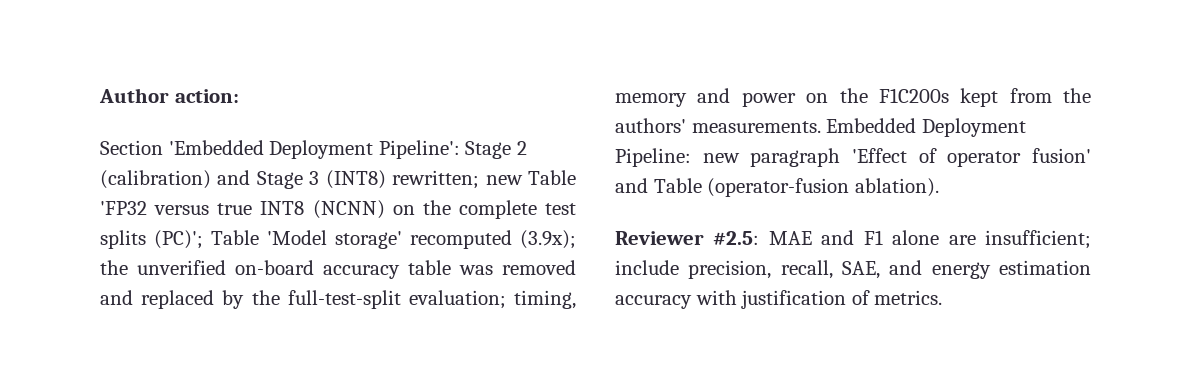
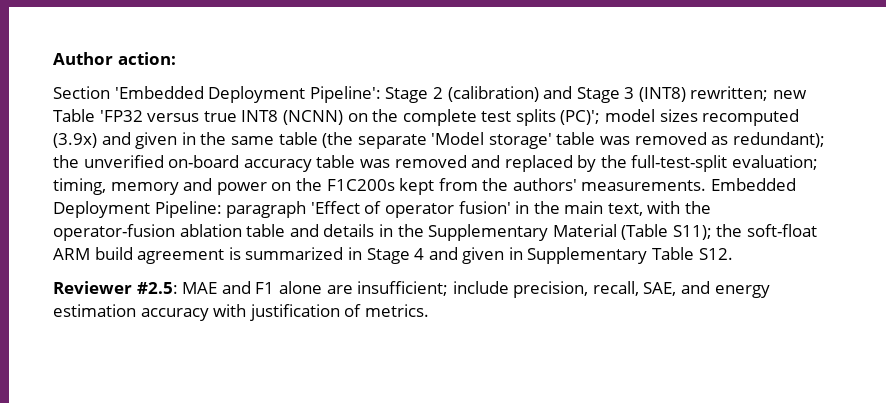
- Section 'Embedded Deployment Pipeline': Stage 2 (calibration) and Stage 3 (INT8) rewritten; new Table 'FP32 versus true INT8 (NCNN) on the complete test splits (PC)'; Table 'Model storage' recomputed (3.9x); the unverified on-board accuracy table was removed and replaced by the full-test-split evaluation; timing, memory and power on the F1C200s kept from the authors' measurements.
+ Section 'Embedded Deployment Pipeline': Stage 2 (calibration) and Stage 3 (INT8) rewritten; new Table 'FP32 versus true INT8 (NCNN) on the complete test splits (PC)'; model sizes recomputed (3.9x) and given in the same table (the separate 'Model storage' table was removed as redundant); the unverified on-board accuracy table was removed and replaced by the full-test-split evaluation; timing, memory and power on the F1C200s kept from the authors' measurements.
- Embedded Deployment Pipeline: new paragraph 'Effect of operator fusion' and Table (operator-fusion ablation).
+ Embedded Deployment Pipeline: paragraph 'Effect of operator fusion' in the main text, with the operator-fusion ablation table and details in the Supplementary Material (Table S11); the soft-float ARM build agreement is summarized in Stage 4 and given in Supplementary Table S12.

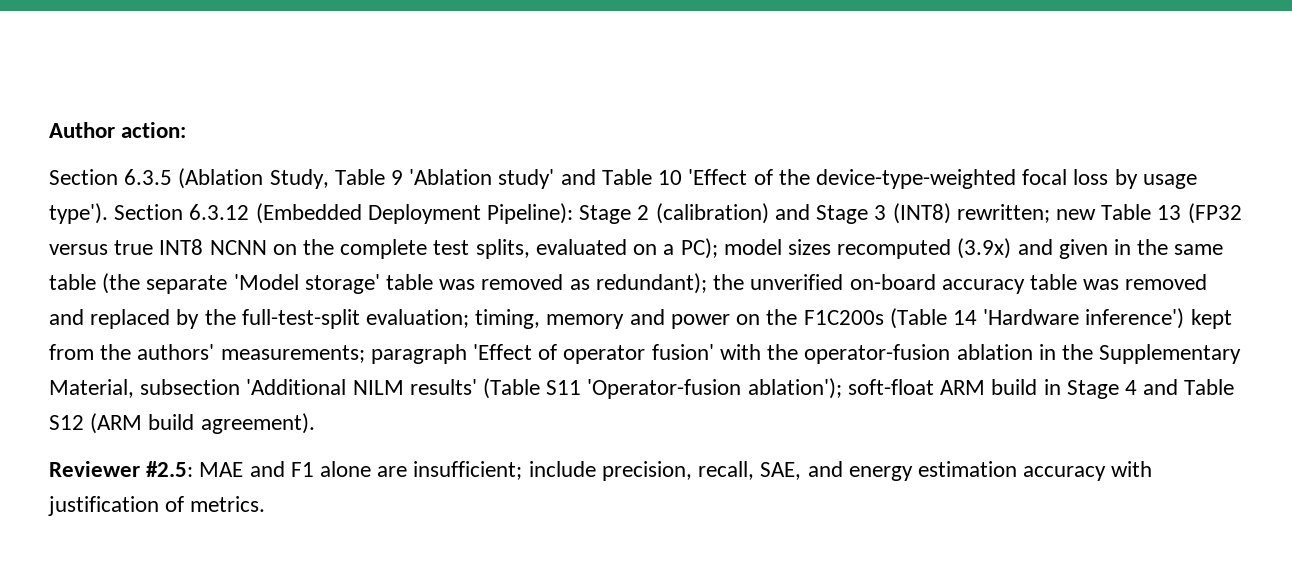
- Section 'Embedded Deployment Pipeline':
+ Section 6.3.5 (Ablation Study, Table 9 'Ablation study' and Table 10 'Effect of the device-type-weighted focal loss by usage type'). Section 6.3.12 (Embedded Deployment Pipeline):
- new Table 'FP32 versus true INT8 (NCNN) on the complete test splits (PC)';
+ new Table 13 (FP32 versus true INT8 NCNN on the complete test splits, evaluated on a PC);
- timing, memory and power on the F1C200s kept from the authors' measurements. Embedded Deployment Pipeline:
+ timing, memory and power on the F1C200s (Table 14 'Hardware inference') kept from the authors' measurements;
- paragraph 'Effect of operator fusion' in the main text, with the operator-fusion ablation table and details in the Supplementary Material (Table S11); the soft-float ARM build agreement is summarized in Stage 4 and given in Supplementary Table S12.
+ paragraph 'Effect of operator fusion' with the operator-fusion ablation in the Supplementary Material, subsection 'Additional NILM results' (Table S11 'Operator-fusion ablation'); soft-float ARM build in Stage 4 and Table S12 (ARM build agreement).

